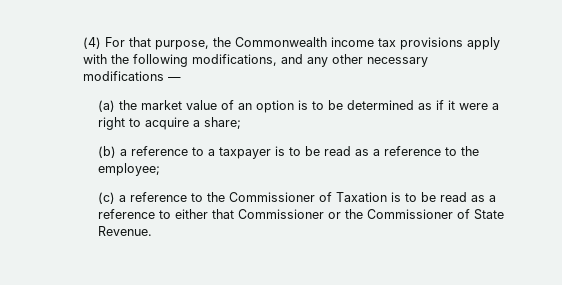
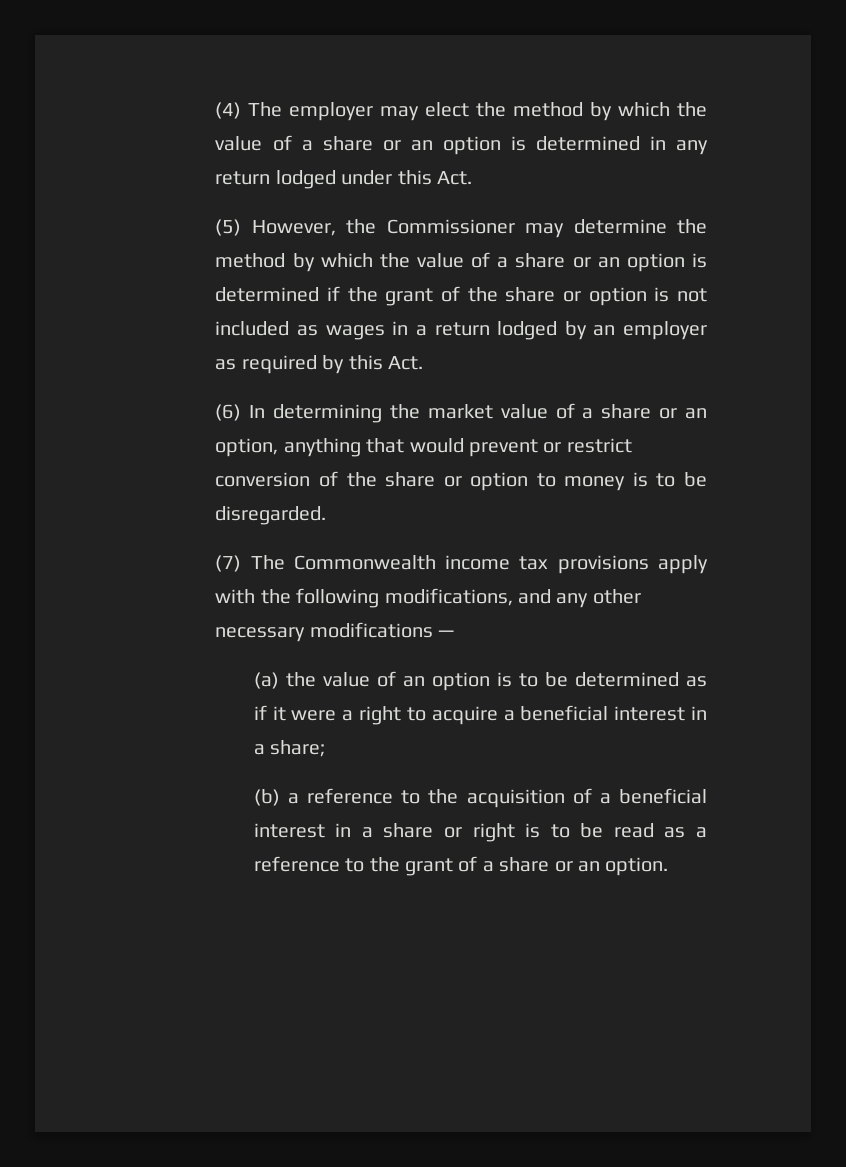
- (4) For that purpose, the Commonwealth income tax provisions apply with the following modifications, and any other necessary modifications —
+ (4) The employer may elect the method by which the value of a share or an option is determined in any return lodged under this Act.
+ (5) However, the Commissioner may determine the method by which the value of a share or an option is determined if the grant of the share or option is not included as wages in a return lodged by an employer as required by this Act.
+ (6) In determining the market value of a share or an option, anything that would prevent or restrict conversion of the share or option to money is to be disregarded.
+ (7) The Commonwealth income tax provisions apply with the following modifications, and any other necessary modifications —
- (a) the market value of an option is to be determined as if it were a right to acquire a share;
+ (a) the value of an option is to be determined as if it were a right to acquire a beneficial interest in a share;
- (b) a reference to a taxpayer is to be read as a reference to the employee;
- (c) a reference to the Commissioner of Taxation is to be read as a reference to either that Commissioner or the Commissioner of State Revenue.
+ (b) a reference to the acquisition of a beneficial interest in a share or right is to be read as a reference to the grant of a share or an option.

